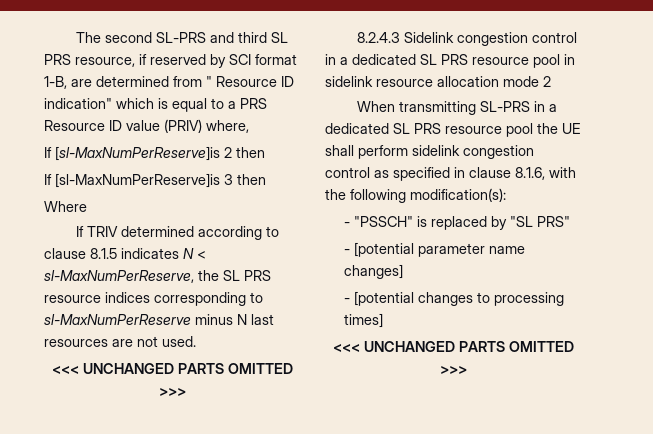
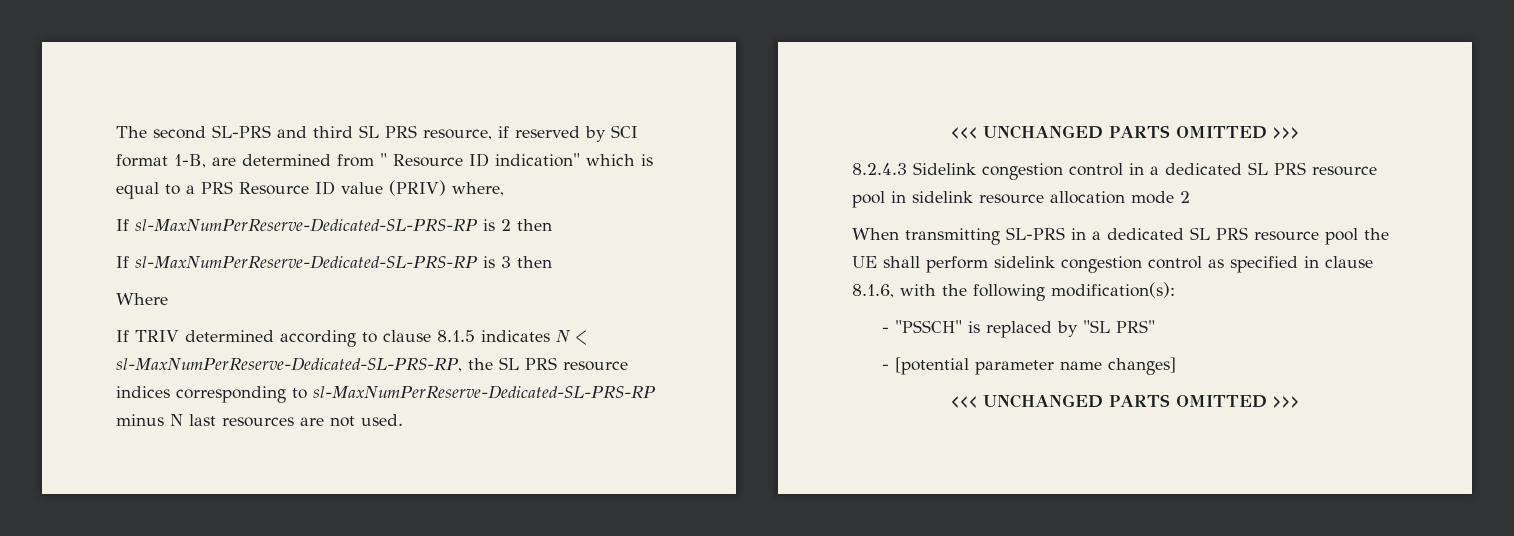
- If [sl-MaxNumPerReserve]is 2 then
+ If sl-MaxNumPerReserve-Dedicated-SL-PRS-RP is 2 then
- If [sl-MaxNumPerReserve]is 3 then
+ If sl-MaxNumPerReserve-Dedicated-SL-PRS-RP is 3 then
- If TRIV determined according to clause 8.1.5 indicates N < sl-MaxNumPerReserve, the SL PRS resource indices corresponding to sl-MaxNumPerReserve minus N last resources are not used.
+ If TRIV determined according to clause 8.1.5 indicates N < sl-MaxNumPerReserve-Dedicated-SL-PRS-RP, the SL PRS resource indices corresponding to sl-MaxNumPerReserve-Dedicated-SL-PRS-RP minus N last resources are not used.
- - [potential changes to processing times]

